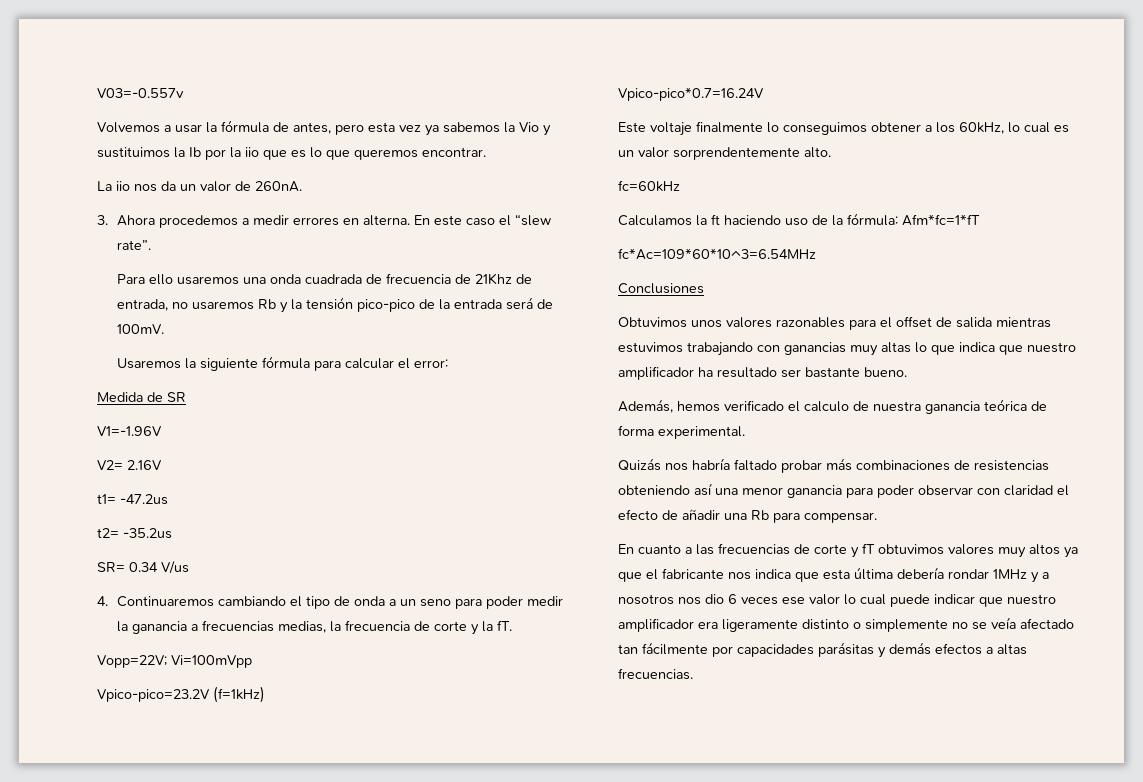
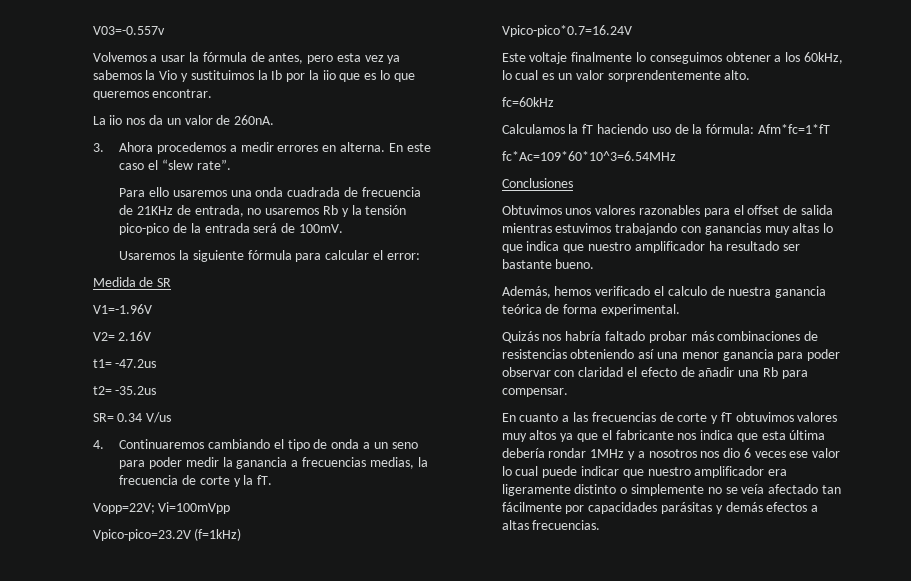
- Para ello usaremos una onda cuadrada de frecuencia de 21Khz de entrada, no usaremos Rb y la tensión pico-pico de la entrada será de 100mV.
+ Para ello usaremos una onda cuadrada de frecuencia de 21KHz de entrada, no usaremos Rb y la tensión pico-pico de la entrada será de 100mV.
- Calculamos la ft haciendo uso de la fórmula: Afm*fc=1*fT
+ Calculamos la fT haciendo uso de la fórmula: Afm*fc=1*fT

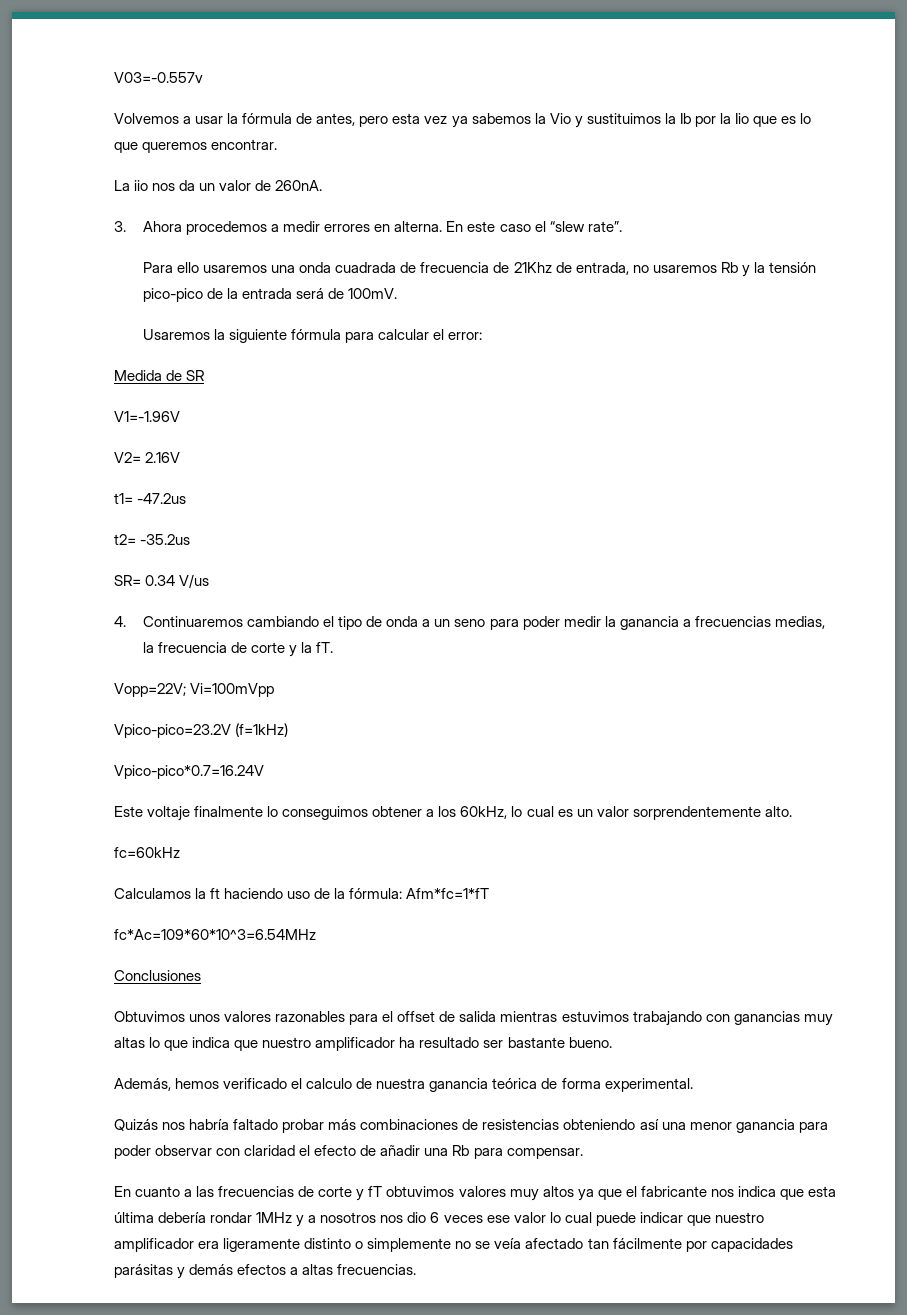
- Volvemos a usar la fórmula de antes, pero esta vez ya sabemos la Vio y sustituimos la Ib por la iio que es lo que queremos encontrar.
+ Volvemos a usar la fórmula de antes, pero esta vez ya sabemos la Vio y sustituimos la Ib por la Iio que es lo que queremos encontrar.
- Para ello usaremos una onda cuadrada de frecuencia de 21KHz de entrada, no usaremos Rb y la tensión pico-pico de la entrada será de 100mV.
+ Para ello usaremos una onda cuadrada de frecuencia de 21Khz de entrada, no usaremos Rb y la tensión pico-pico de la entrada será de 100mV.
- Calculamos la fT haciendo uso de la fórmula: Afm*fc=1*fT
+ Calculamos la ft haciendo uso de la fórmula: Afm*fc=1*fT

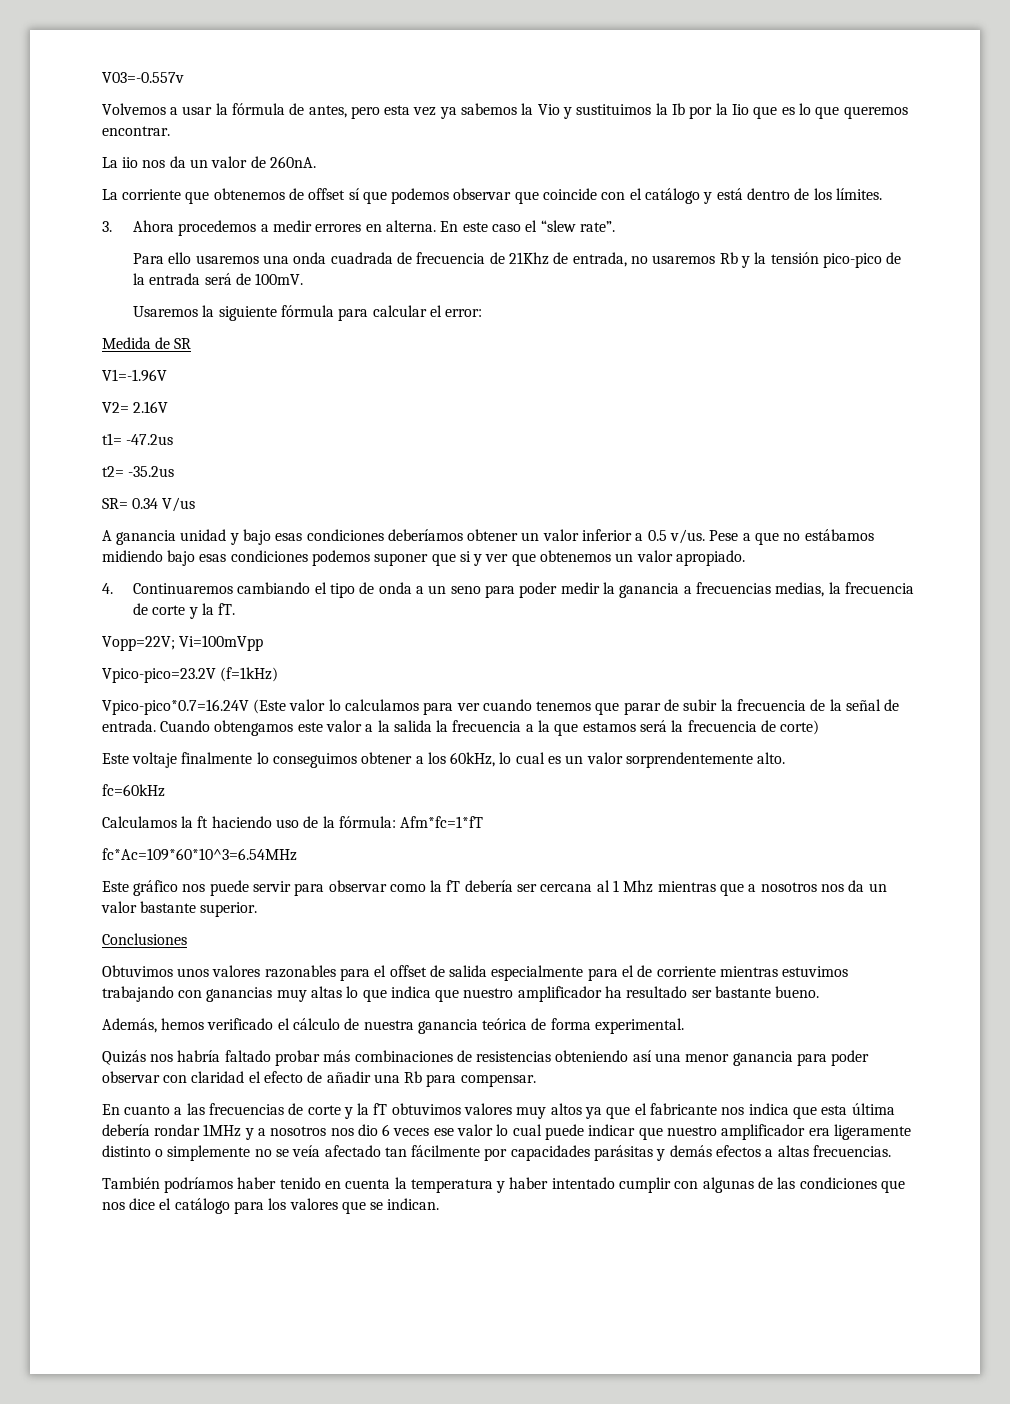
+ La corriente que obtenemos de offset sí que podemos observar que coincide con el catálogo y está dentro de los límites.
+ A ganancia unidad y bajo esas condiciones deberíamos obtener un valor inferior a 0.5 v/us. Pese a que no estábamos midiendo bajo esas condiciones podemos suponer que si y ver que obtenemos un valor apropiado.
- Vpico-pico*0.7=16.24V
+ Vpico-pico*0.7=16.24V (Este valor lo calculamos para ver cuando tenemos que parar de subir la frecuencia de la señal de entrada. Cuando obtengamos este valor a la salida la frecuencia a la que estamos será la frecuencia de corte)
+ Este gráfico nos puede servir para observar como la fT debería ser cercana al 1 Mhz mientras que a nosotros nos da un valor bastante superior.
- Obtuvimos unos valores razonables para el offset de salida mientras estuvimos trabajando con ganancias muy altas lo que indica que nuestro amplificador ha resultado ser bastante bueno.
+ Obtuvimos unos valores razonables para el offset de salida especialmente para el de corriente mientras estuvimos trabajando con ganancias muy altas lo que indica que nuestro amplificador ha resultado ser bastante bueno.
- Además, hemos verificado el calculo de nuestra ganancia teórica de forma experimental.
+ Además, hemos verificado el cálculo de nuestra ganancia teórica de forma experimental.
- En cuanto a las frecuencias de corte y fT obtuvimos valores muy altos ya que el fabricante nos indica que esta última debería rondar 1MHz y a nosotros nos dio 6 veces ese valor lo cual puede indicar que nuestro amplificador era ligeramente distinto o simplemente no se veía afectado tan fácilmente por capacidades parásitas y demás efectos a altas frecuencias.
+ En cuanto a las frecuencias de corte y la fT obtuvimos valores muy altos ya que el fabricante nos indica que esta última debería rondar 1MHz y a nosotros nos dio 6 veces ese valor lo cual puede indicar que nuestro amplificador era ligeramente distinto o simplemente no se veía afectado tan fácilmente por capacidades parásitas y demás efectos a altas frecuencias.
+ También podríamos haber tenido en cuenta la temperatura y haber intentado cumplir con algunas de las condiciones que nos dice el catálogo para los valores que se indican.

